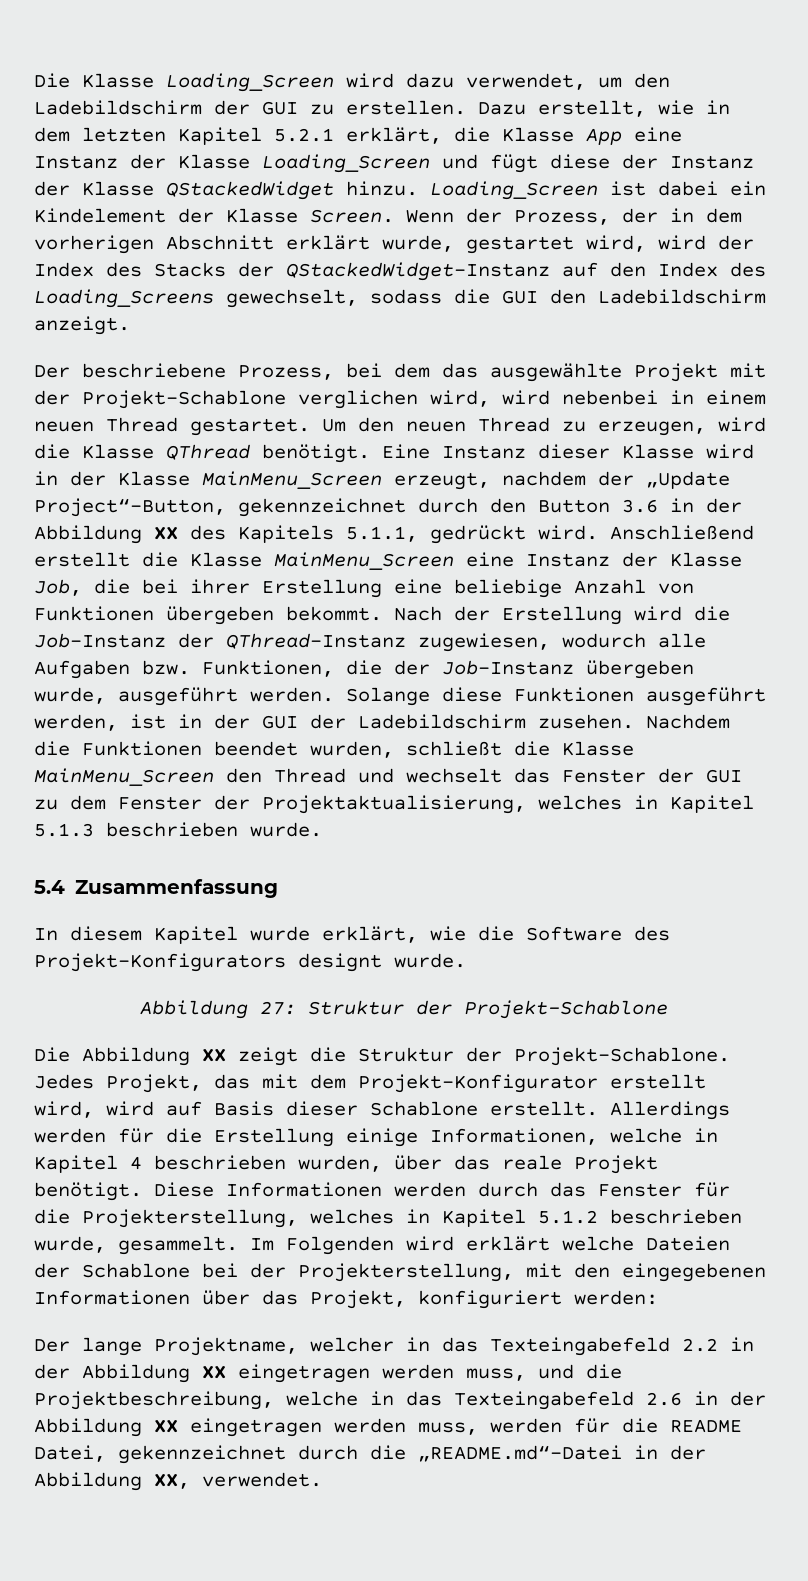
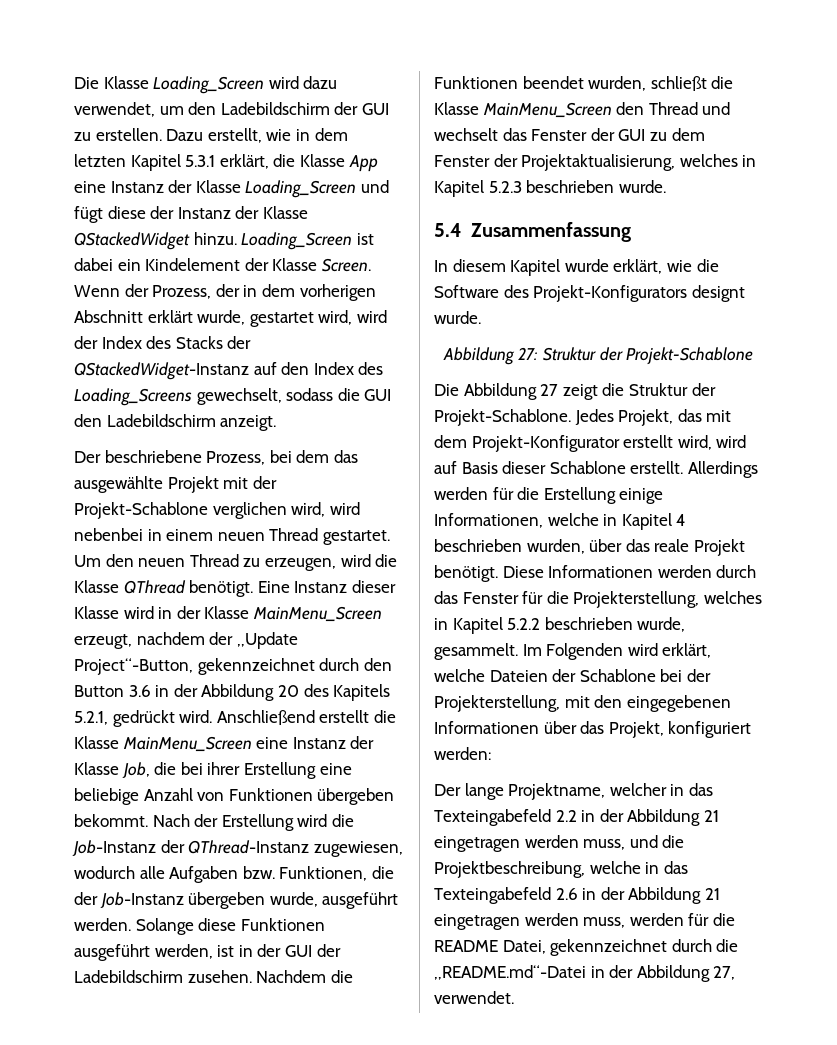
- Dazu erstellt, wie in dem letzten Kapitel 5.2.1 erklärt, die Klasse App eine Instanz der Klasse Loading_Screen und fügt diese der Instanz der Klasse QStackedWidget hinzu.
+ Dazu erstellt, wie in dem letzten Kapitel 5.3.1 erklärt, die Klasse App eine Instanz der Klasse Loading_Screen und fügt diese der Instanz der Klasse QStackedWidget hinzu.
- Eine Instanz dieser Klasse wird in der Klasse MainMenu_Screen erzeugt, nachdem der „Update Project“-Button, gekennzeichnet durch den Button 3.6 in der Abbildung XX des Kapitels 5.1.1, gedrückt wird.
+ Eine Instanz dieser Klasse wird in der Klasse MainMenu_Screen erzeugt, nachdem der „Update Project“-Button, gekennzeichnet durch den Button 3.6 in der Abbildung 20 des Kapitels 5.2.1, gedrückt wird.
- Nachdem die Funktionen beendet wurden, schließt die Klasse MainMenu_Screen den Thread und wechselt das Fenster der GUI zu dem Fenster der Projektaktualisierung, welches in Kapitel 5.1.3 beschrieben wurde.
+ Nachdem die Funktionen beendet wurden, schließt die Klasse MainMenu_Screen den Thread und wechselt das Fenster der GUI zu dem Fenster der Projektaktualisierung, welches in Kapitel 5.2.3 beschrieben wurde.
- Die Abbildung XX zeigt die Struktur der Projekt-Schablone.
+ Die Abbildung 27 zeigt die Struktur der Projekt-Schablone.
- Diese Informationen werden durch das Fenster für die Projekterstellung, welches in Kapitel 5.1.2 beschrieben wurde, gesammelt.
+ Diese Informationen werden durch das Fenster für die Projekterstellung, welches in Kapitel 5.2.2 beschrieben wurde, gesammelt.
- Im Folgenden wird erklärt welche Dateien der Schablone bei der Projekterstellung, mit den eingegebenen Informationen über das Projekt, konfiguriert werden:
+ Im Folgenden wird erklärt, welche Dateien der Schablone bei der Projekterstellung, mit den eingegebenen Informationen über das Projekt, konfiguriert werden:
- Der lange Projektname, welcher in das Texteingabefeld 2.2 in der Abbildung XX eingetragen werden muss, und die Projektbeschreibung, welche in das Texteingabefeld 2.6 in der Abbildung XX eingetragen werden muss, werden für die README Datei, gekennzeichnet durch die „README.md“-Datei in der Abbildung XX, verwendet.
+ Der lange Projektname, welcher in das Texteingabefeld 2.2 in der Abbildung 21 eingetragen werden muss, und die Projektbeschreibung, welche in das Texteingabefeld 2.6 in der Abbildung 21 eingetragen werden muss, werden für die README Datei, gekennzeichnet durch die „README.md“-Datei in der Abbildung 27, verwendet.

